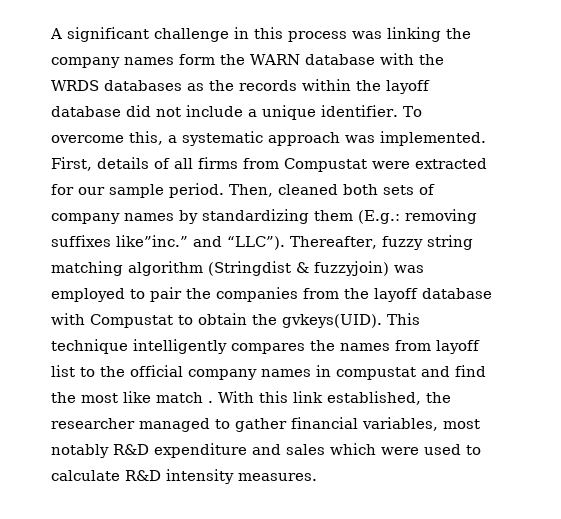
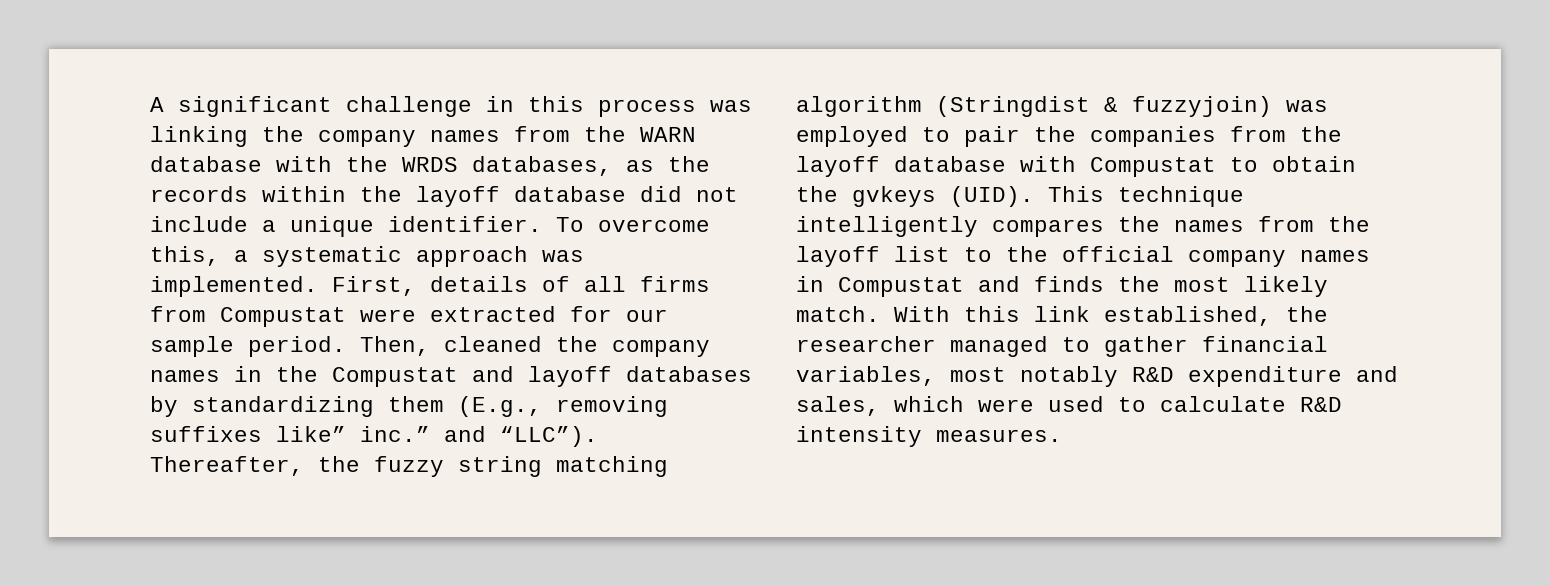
- A significant challenge in this process was linking the company names form the WARN database with the WRDS databases as the records within the layoff database did not include a unique identifier.
+ A significant challenge in this process was linking the company names from the WARN database with the WRDS databases, as the records within the layoff database did not include a unique identifier.
- Then, cleaned both sets of company names by standardizing them (E.g.: removing suffixes like”inc.” and “LLC”).
+ Then, cleaned the company names in the Compustat and layoff databases by standardizing them (E.g., removing suffixes like” inc.” and “LLC”).
- Thereafter, fuzzy string matching algorithm (Stringdist & fuzzyjoin) was employed to pair the companies from the layoff database with Compustat to obtain the gvkeys(UID).
+ Thereafter, the fuzzy string matching algorithm (Stringdist & fuzzyjoin) was employed to pair the companies from the layoff database with Compustat to obtain the gvkeys (UID).
- This technique intelligently compares the names from layoff list to the official company names in compustat and find the most like match .
+ This technique intelligently compares the names from the layoff list to the official company names in Compustat and finds the most likely match.
- With this link established, the researcher managed to gather financial variables, most notably R&D expenditure and sales which were used to calculate R&D intensity measures.
+ With this link established, the researcher managed to gather financial variables, most notably R&D expenditure and sales, which were used to calculate R&D intensity measures.

